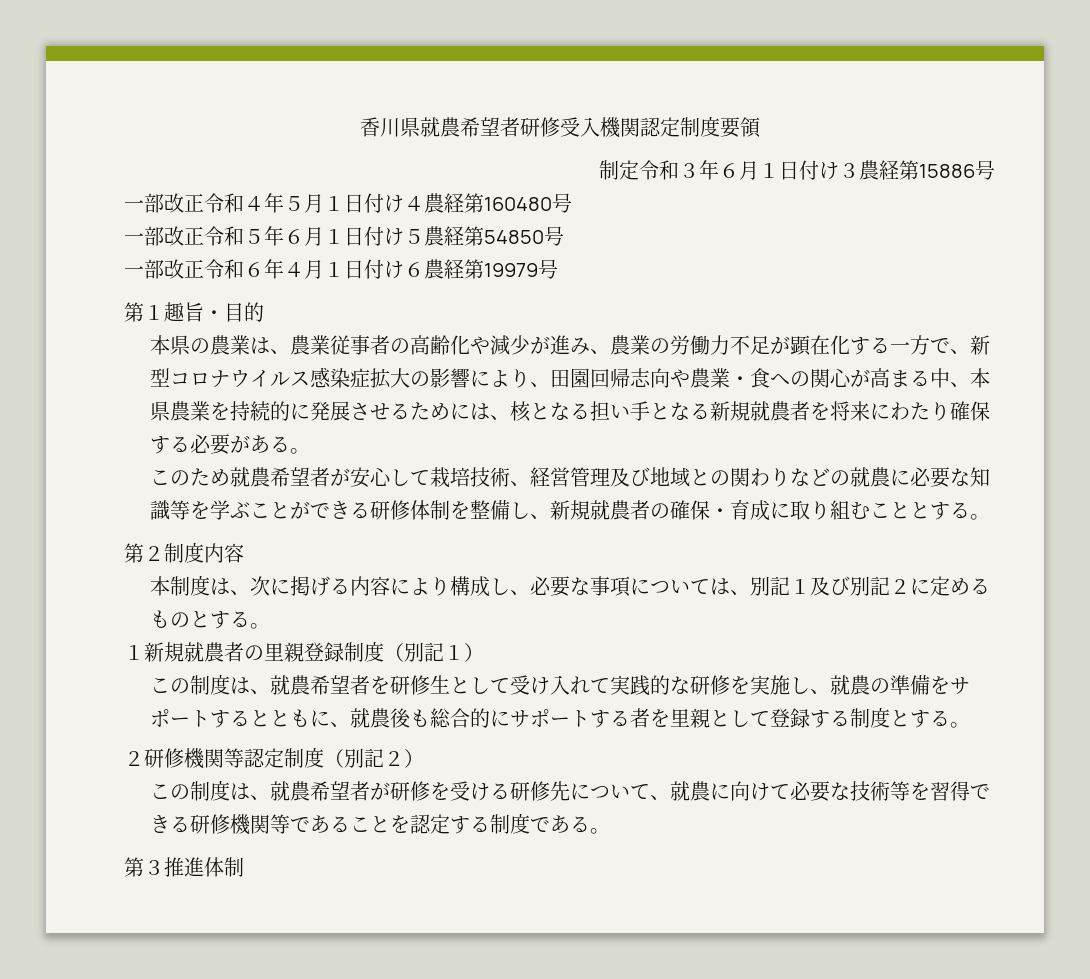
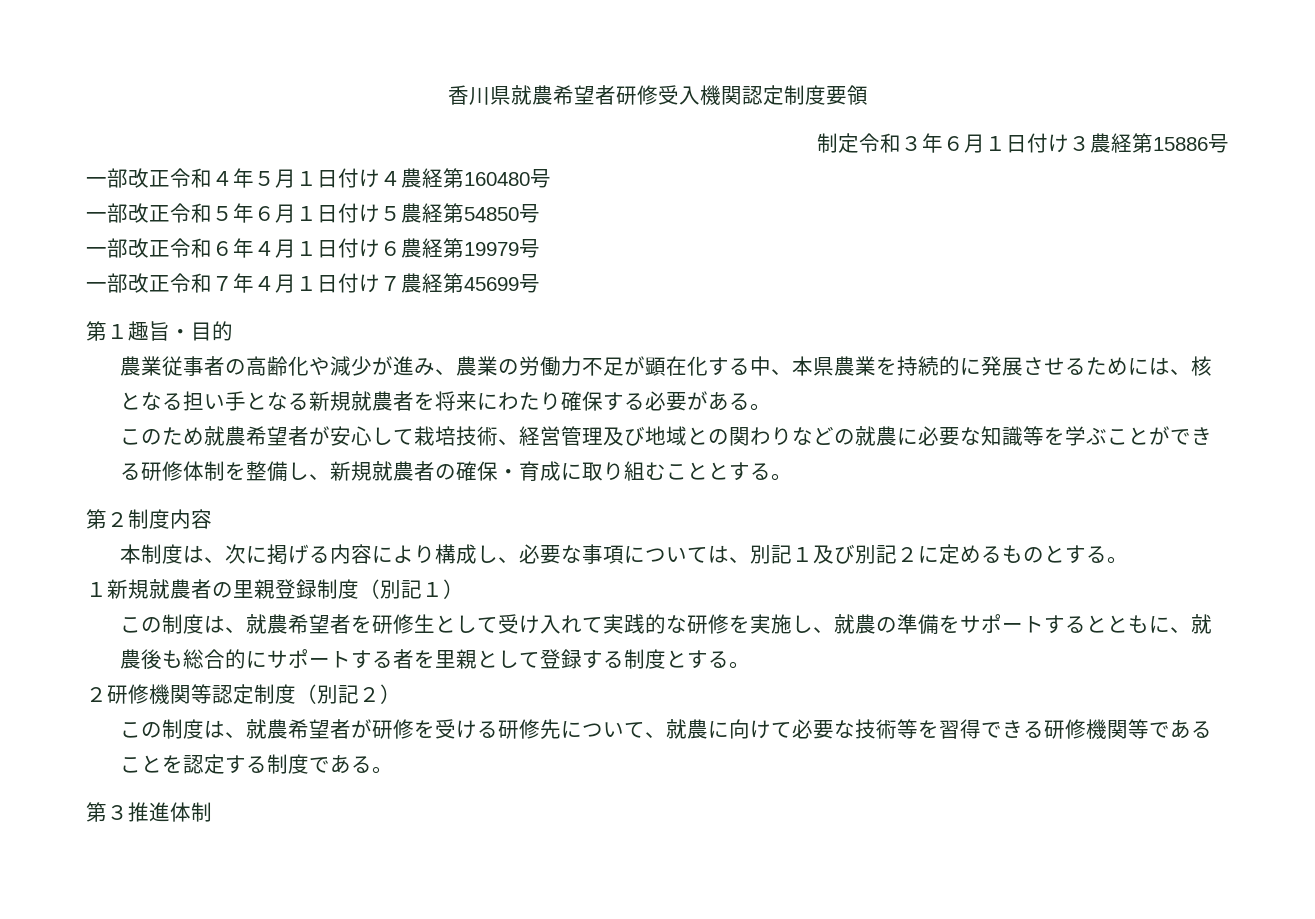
+ 一部改正令和７年４月１日付け７農経第45699号
- 本県の農業は、農業従事者の高齢化や減少が進み、農業の労働力不足が顕在化する一方で、新型コロナウイルス感染症拡大の影響により、田園回帰志向や農業・食への関心が高まる中、本県農業を持続的に発展させるためには、核となる担い手となる新規就農者を将来にわたり確保する必要がある。
+ 農業従事者の高齢化や減少が進み、農業の労働力不足が顕在化する中、本県農業を持続的に発展させるためには、核となる担い手となる新規就農者を将来にわたり確保する必要がある。

